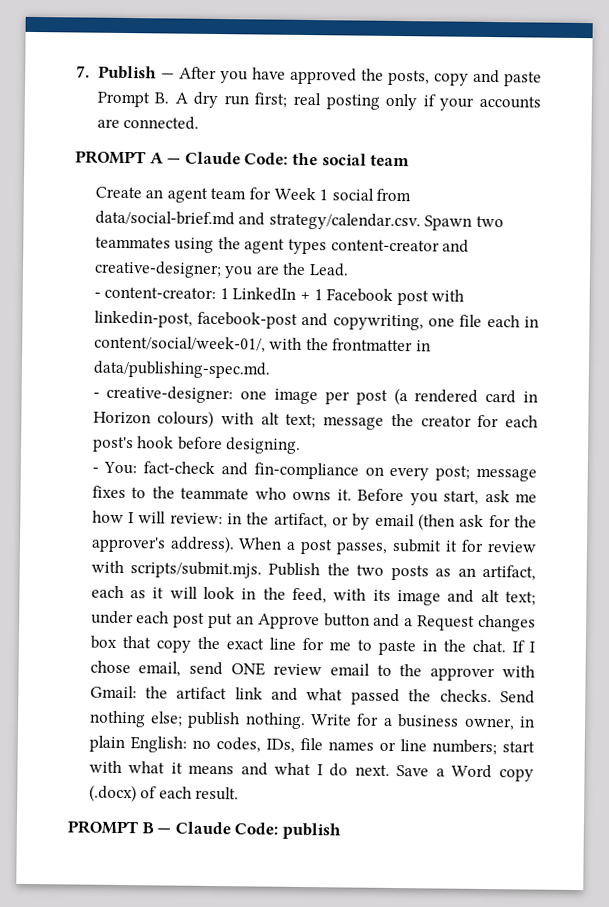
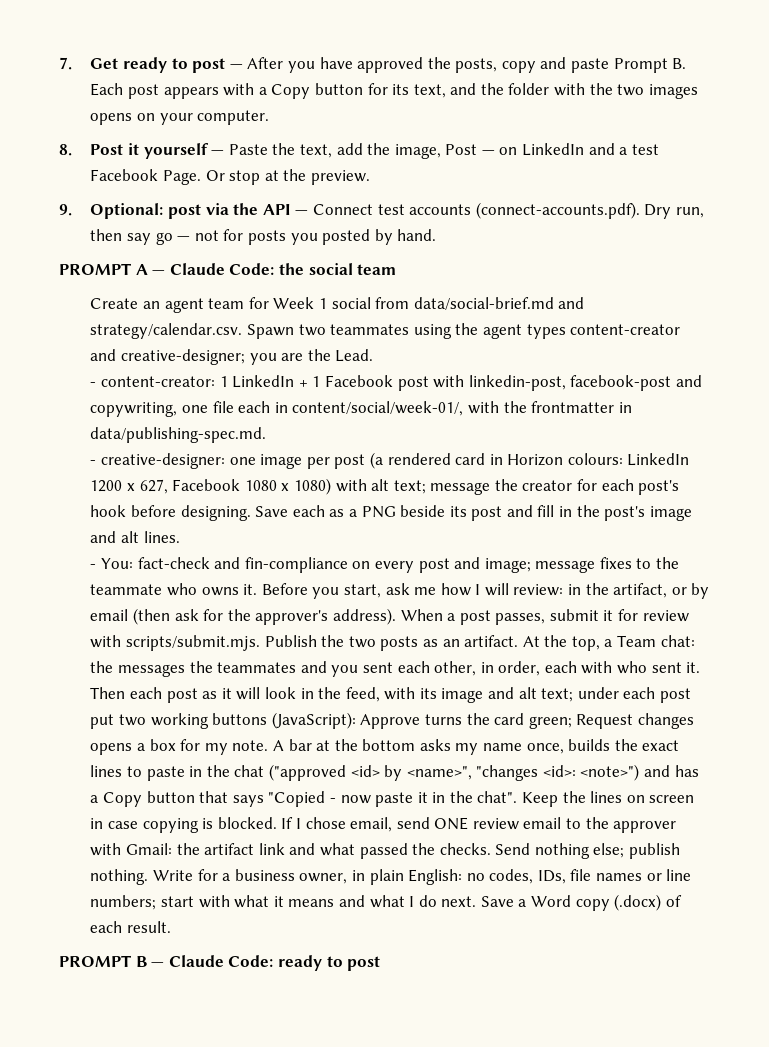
- 7. Publish — After you have approved the posts, copy and paste Prompt B. A dry run first; real posting only if your accounts are connected.
+ 7. Get ready to post — After you have approved the posts, copy and paste Prompt B. Each post appears with a Copy button for its text, and the folder with the two images opens on your computer.
+ 8. Post it yourself — Paste the text, add the image, Post — on LinkedIn and a test Facebook Page. Or stop at the preview.
+ 9. Optional: post via the API — Connect test accounts (connect-accounts.pdf). Dry run, then say go — not for posts you posted by hand.
- - creative-designer: one image per post (a rendered card in Horizon colours) with alt text; message the creator for each post's hook before designing.
+ - creative-designer: one image per post (a rendered card in Horizon colours: LinkedIn 1200 x 627, Facebook 1080 x 1080) with alt text; message the creator for each post's hook before designing. Save each as a PNG beside its post and fill in the post's image and alt lines.
- - You: fact-check and fin-compliance on every post; message fixes to the teammate who owns it.
+ - You: fact-check and fin-compliance on every post and image; message fixes to the teammate who owns it.
- When a post passes, submit it for review with scripts/submit.mjs. Publish the two posts as an artifact, each as it will look in the feed, with its image and alt text; under each post put an Approve button and a Request changes box that copy the exact line for me to paste in the chat.
+ When a post passes, submit it for review with scripts/submit.mjs. Publish the two posts as an artifact. At the top, a Team chat: the messages the teammates and you sent each other, in order, each with who sent it. Then each post as it will look in the feed, with its image and alt text; under each post put two working buttons (JavaScript): Approve turns the card green; Request changes opens a box for my note. A bar at the bottom asks my name once, builds the exact lines to paste in the chat ("approved <id> by <name>", "changes <id>: <note>") and has a Copy button that says "Copied - now paste it in the chat". Keep the lines on screen in case copying is blocked.
- PROMPT B — Claude Code: publish
+ PROMPT B — Claude Code: ready to post

